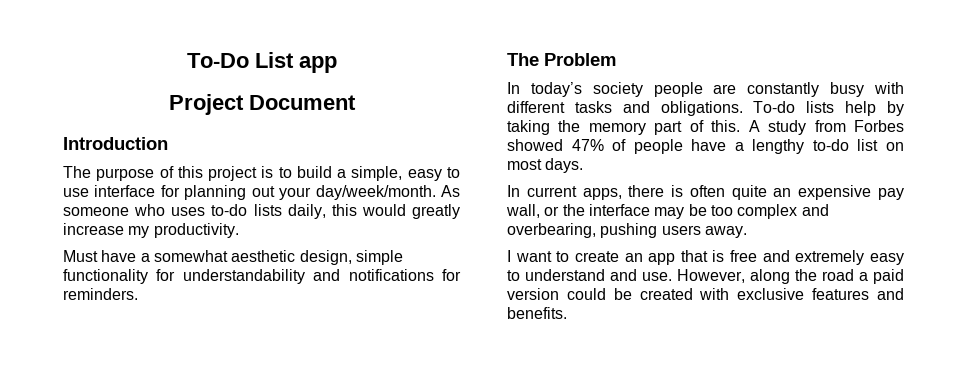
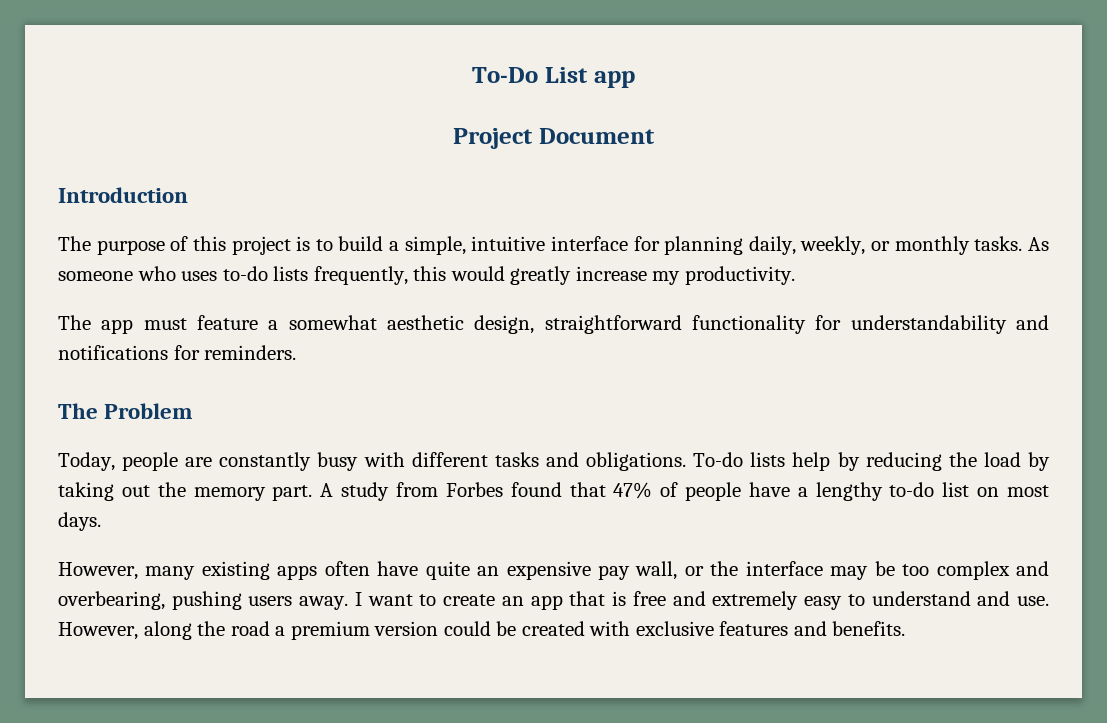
- The purpose of this project is to build a simple, easy to use interface for planning out your day/week/month.
+ The purpose of this project is to build a simple, intuitive interface for planning daily, weekly, or monthly tasks.
- As someone who uses to-do lists daily, this would greatly increase my productivity.
+ As someone who uses to-do lists frequently, this would greatly increase my productivity.
- Must have a somewhat aesthetic design, simple functionality for understandability and notifications for reminders.
+ The app must feature a somewhat aesthetic design, straightforward functionality for understandability and notifications for reminders.
- In today’s society people are constantly busy with different tasks and obligations.
+ Today, people are constantly busy with different tasks and obligations.
- To-do lists help by taking the memory part of this.
+ To-do lists help by reducing the load by taking out the memory part.
- A study from Forbes showed 47% of people have a lengthy to-do list on most days.
+ A study from Forbes found that 47% of people have a lengthy to-do list on most days.
- In current apps, there is often quite an expensive pay wall, or the interface may be too complex and overbearing, pushing users away.
- I want to create an app that is free and extremely easy to understand and use.
+ However, many existing apps often have quite an expensive pay wall, or the interface may be too complex and overbearing, pushing users away. I want to create an app that is free and extremely easy to understand and use.
- However, along the road a paid version could be created with exclusive features and benefits.
+ However, along the road a premium version could be created with exclusive features and benefits.

